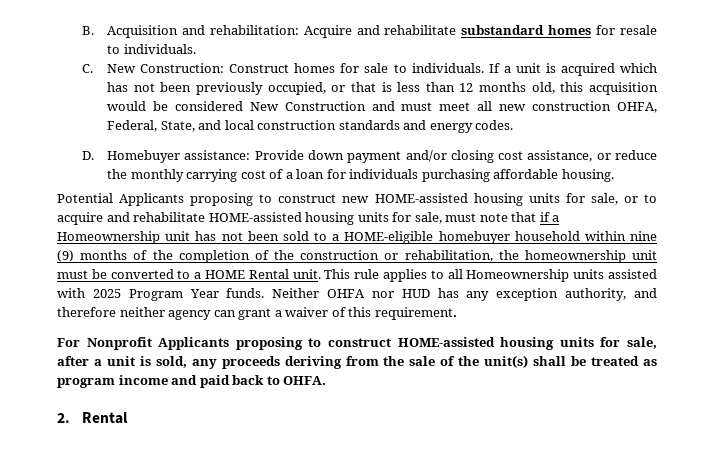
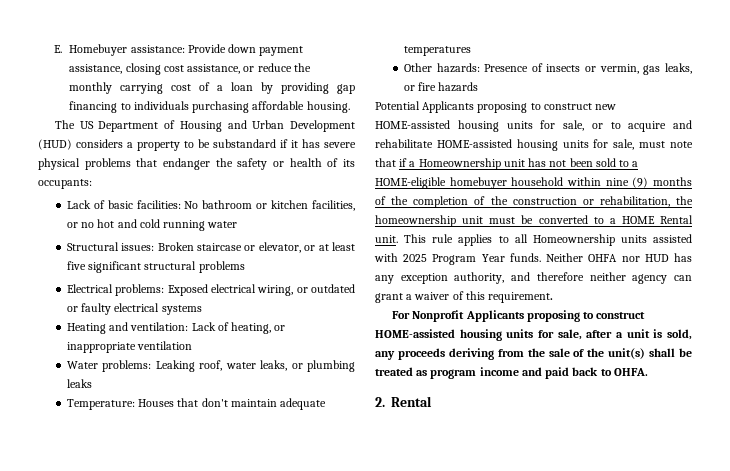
- B. Acquisition and rehabilitation: Acquire and rehabilitate substandard homes for resale to individuals.
- C. New Construction: Construct homes for sale to individuals. If a unit is acquired which has not been previously occupied, or that is less than 12 months old, this acquisition would be considered New Construction and must meet all new construction OHFA, Federal, State, and local construction standards and energy codes.
- D. Homebuyer assistance: Provide down payment and/or closing cost assistance, or reduce the monthly carrying cost of a loan for individuals purchasing affordable housing.
+ E. Homebuyer assistance: Provide down payment assistance, closing cost assistance, or reduce the monthly carrying cost of a loan by providing gap financing to individuals purchasing affordable housing.
+ The US Department of Housing and Urban Development (HUD) considers a property to be substandard if it has severe physical problems that endanger the safety or health of its occupants:
+ Lack of basic facilities: No bathroom or kitchen facilities, or no hot and cold running water
+ Structural issues: Broken staircase or elevator, or at least five significant structural problems
+ Electrical problems: Exposed electrical wiring, or outdated or faulty electrical systems
+ Heating and ventilation: Lack of heating, or inappropriate ventilation
+ Water problems: Leaking roof, water leaks, or plumbing leaks
+ Temperature: Houses that don't maintain adequate temperatures
+ Other hazards: Presence of insects or vermin, gas leaks, or fire hazards

